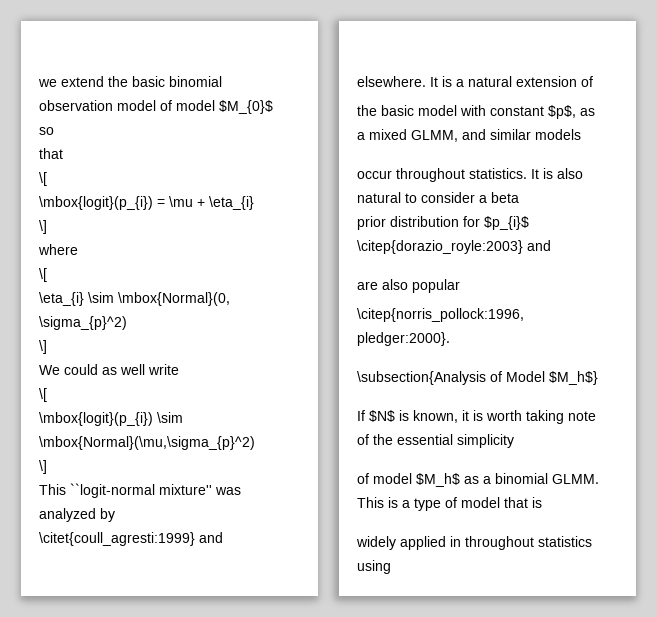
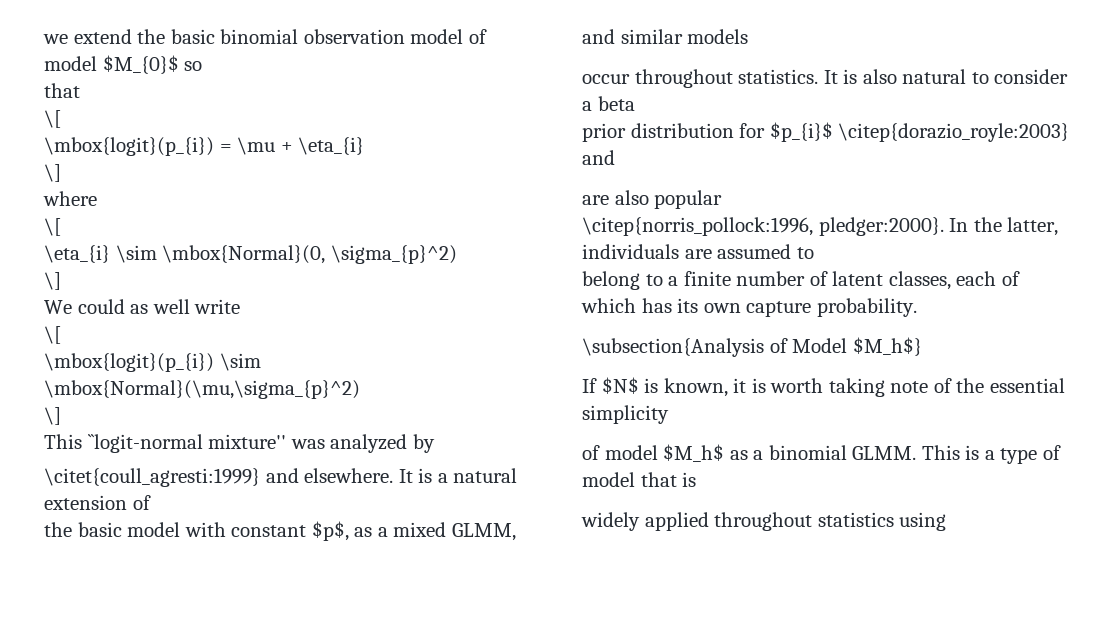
+ In the latter, individuals are assumed to
+ belong to a finite number of latent classes, each of which has its own capture probability.
- widely applied in throughout statistics using
+ widely applied throughout statistics using

